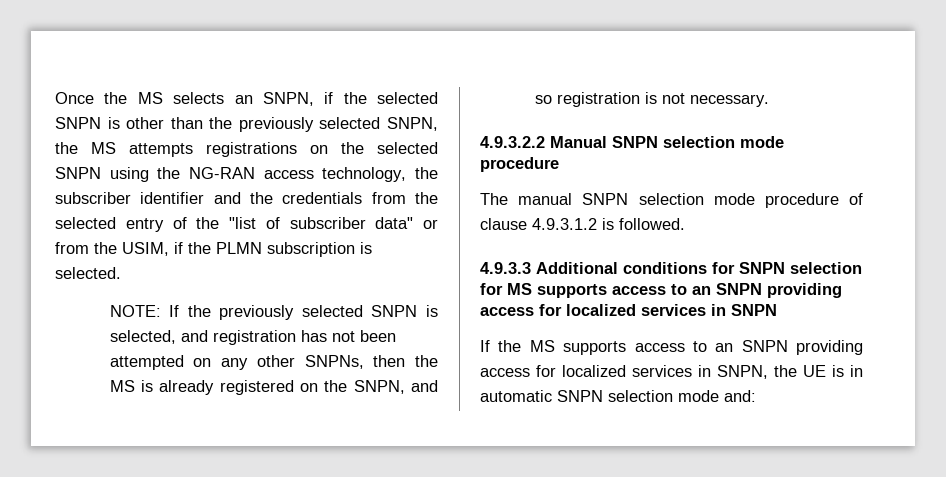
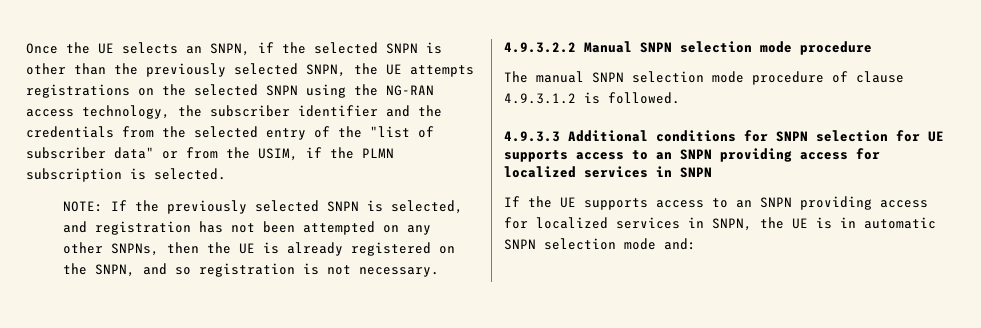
- Once the MS selects an SNPN, if the selected SNPN is other than the previously selected SNPN, the MS attempts registrations on the selected SNPN using the NG-RAN access technology, the subscriber identifier and the credentials from the selected entry of the "list of subscriber data" or from the USIM, if the PLMN subscription is selected.
+ Once the UE selects an SNPN, if the selected SNPN is other than the previously selected SNPN, the UE attempts registrations on the selected SNPN using the NG-RAN access technology, the subscriber identifier and the credentials from the selected entry of the "list of subscriber data" or from the USIM, if the PLMN subscription is selected.
- NOTE: If the previously selected SNPN is selected, and registration has not been attempted on any other SNPNs, then the MS is already registered on the SNPN, and so registration is not necessary.
+ NOTE: If the previously selected SNPN is selected, and registration has not been attempted on any other SNPNs, then the UE is already registered on the SNPN, and so registration is not necessary.
- 4.9.3.3 Additional conditions for SNPN selection for MS supports access to an SNPN providing access for localized services in SNPN
+ 4.9.3.3 Additional conditions for SNPN selection for UE supports access to an SNPN providing access for localized services in SNPN
- If the MS supports access to an SNPN providing access for localized services in SNPN, the UE is in automatic SNPN selection mode and:
+ If the UE supports access to an SNPN providing access for localized services in SNPN, the UE is in automatic SNPN selection mode and:

